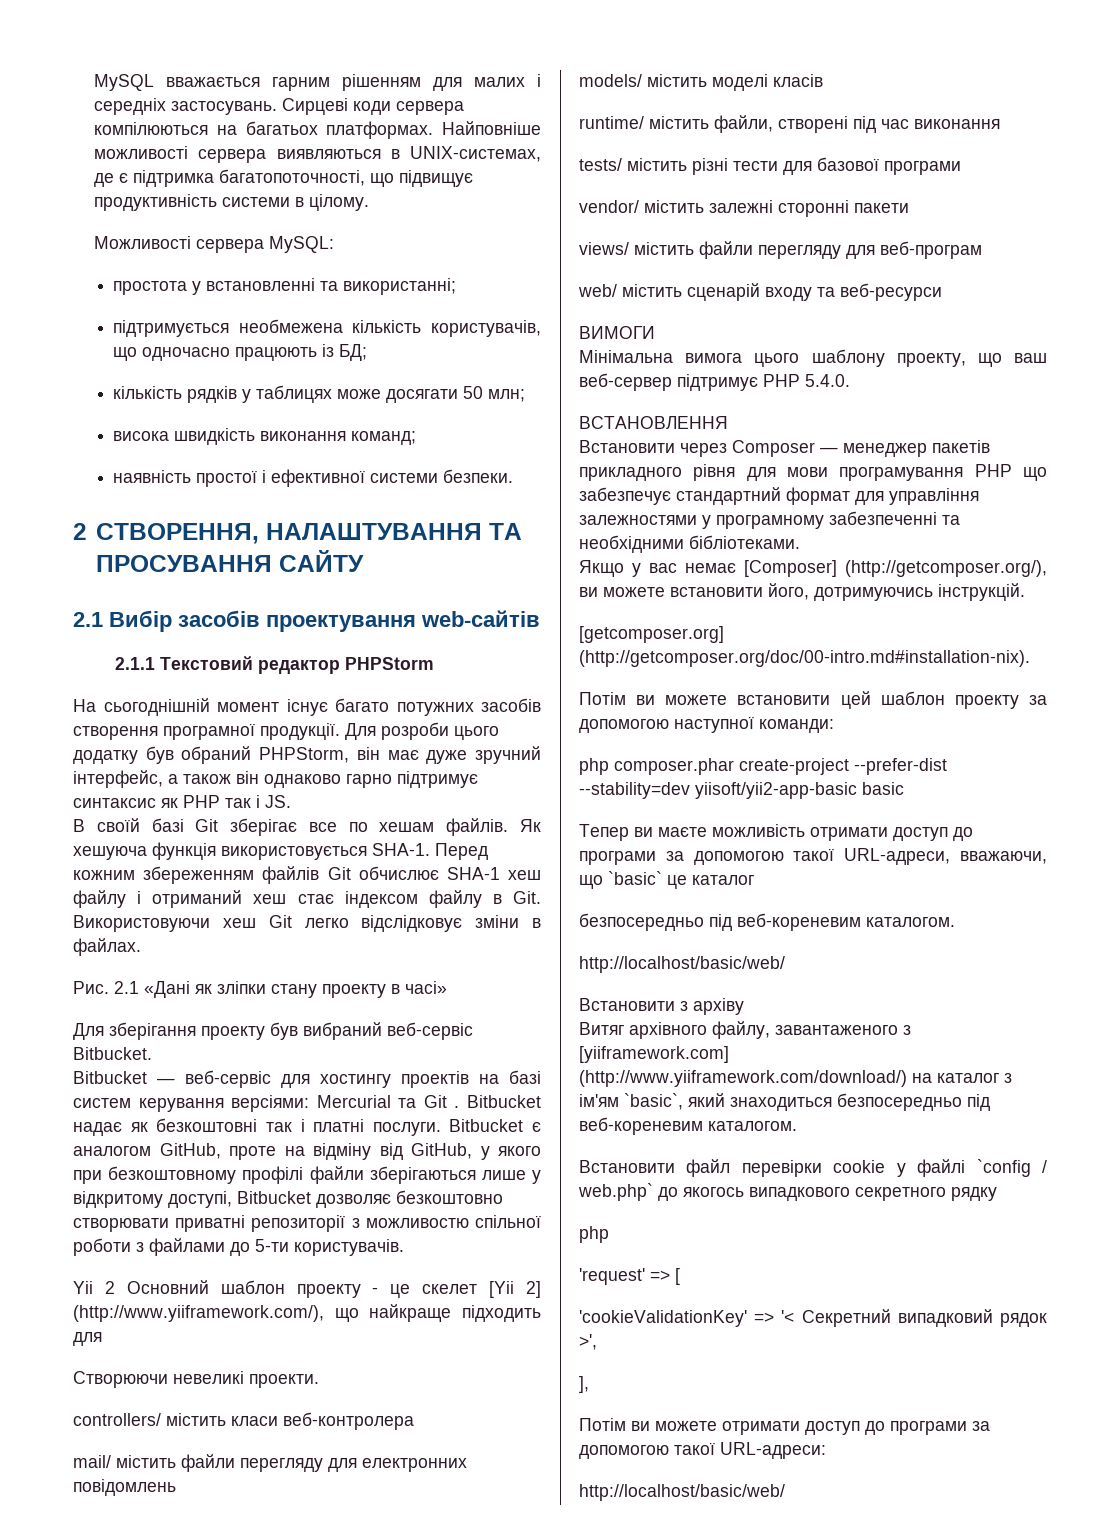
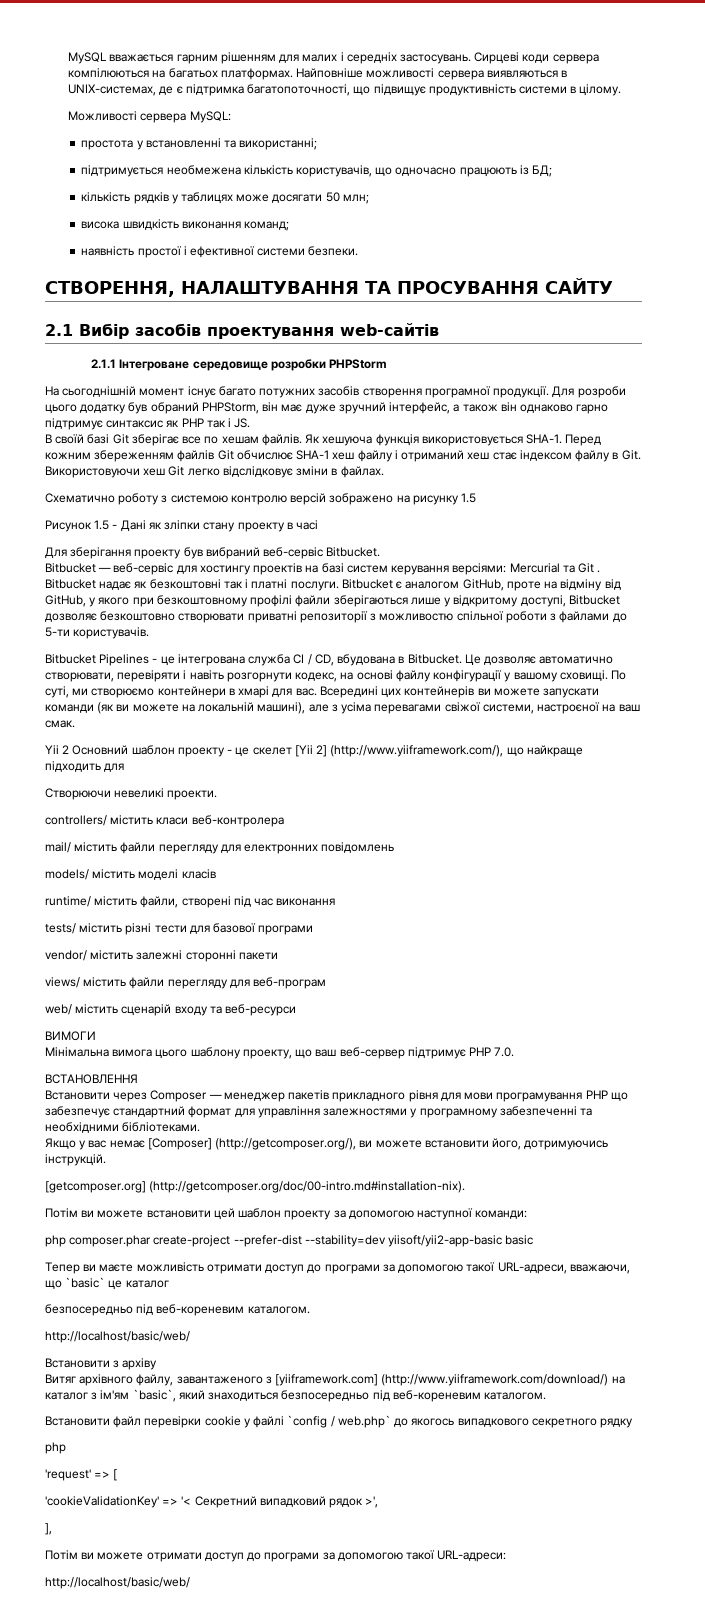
- 2 СТВОРЕННЯ, НАЛАШТУВАННЯ ТА ПРОСУВАННЯ САЙТУ
+ СТВОРЕННЯ, НАЛАШТУВАННЯ ТА ПРОСУВАННЯ САЙТУ
- 2.1.1 Текстовий редактор PHPStorm
+ 2.1.1 Інтегроване середовище розробки PHPStorm
- Рис. 2.1 «Дані як зліпки стану проекту в часі»
+ Схематично роботу з системою контролю версій зображено на рисунку 1.5
+ Рисунок 1.5 - Дані як зліпки стану проекту в часі
+ Bitbucket Pipelines - це інтегрована служба CI / CD, вбудована в Bitbucket. Це дозволяє автоматично створювати, перевіряти і навіть розгорнути кодекс, на основі файлу конфігурації у вашому сховищі. По суті, ми створюємо контейнери в хмарі для вас. Всередині цих контейнерів ви можете запускати команди (як ви можете на локальній машині), але з усіма перевагами свіжої системи, настроєної на ваш смак.
- Мінімальна вимога цього шаблону проекту, що ваш веб-сервер підтримує PHP 5.4.0.
+ Мінімальна вимога цього шаблону проекту, що ваш веб-сервер підтримує PHP 7.0.

